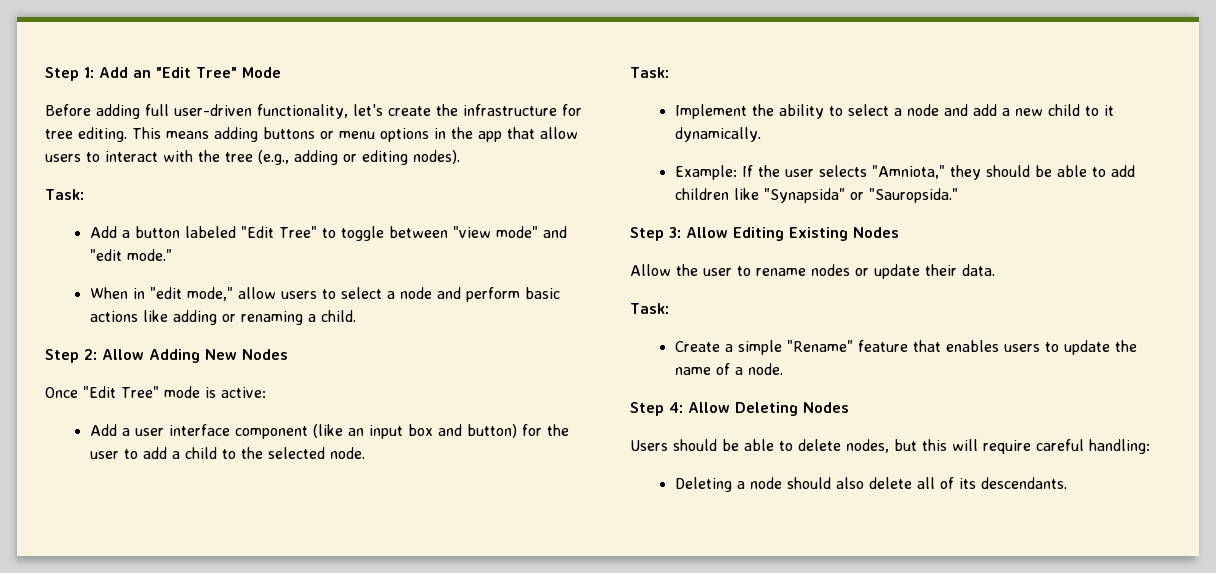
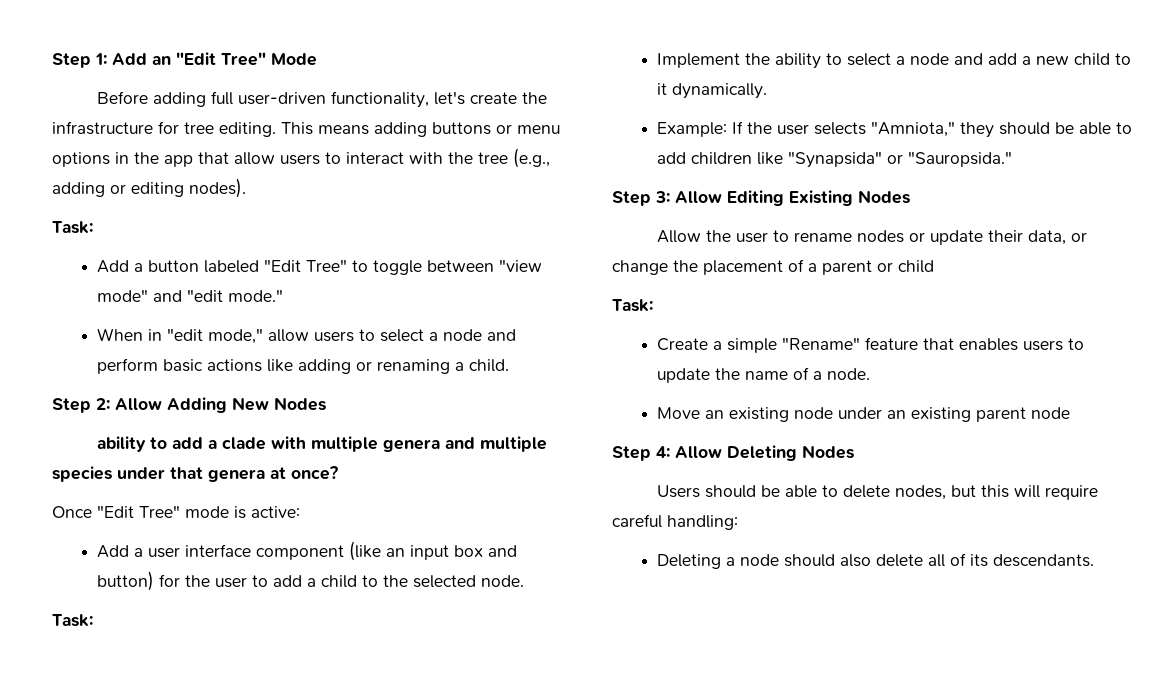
+ ability to add a clade with multiple genera and multiple species under that genera at once?
- Allow the user to rename nodes or update their data.
+ Allow the user to rename nodes or update their data, or change the placement of a parent or child
+ Move an existing node under an existing parent node

